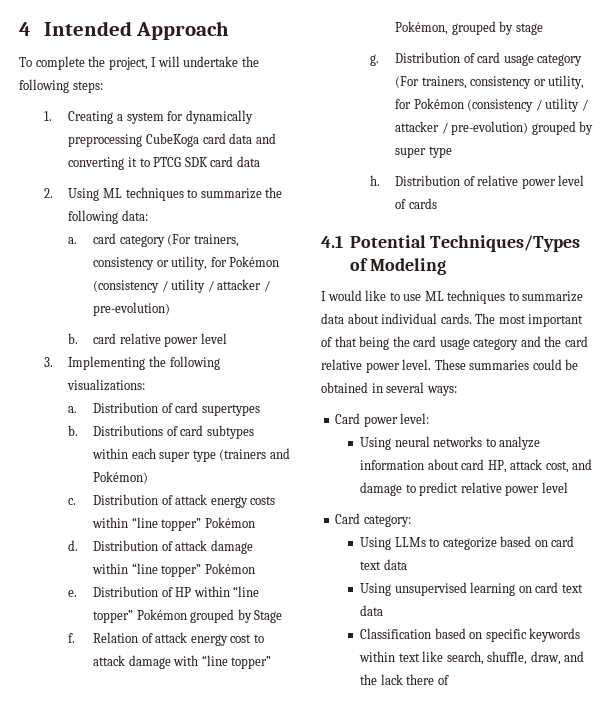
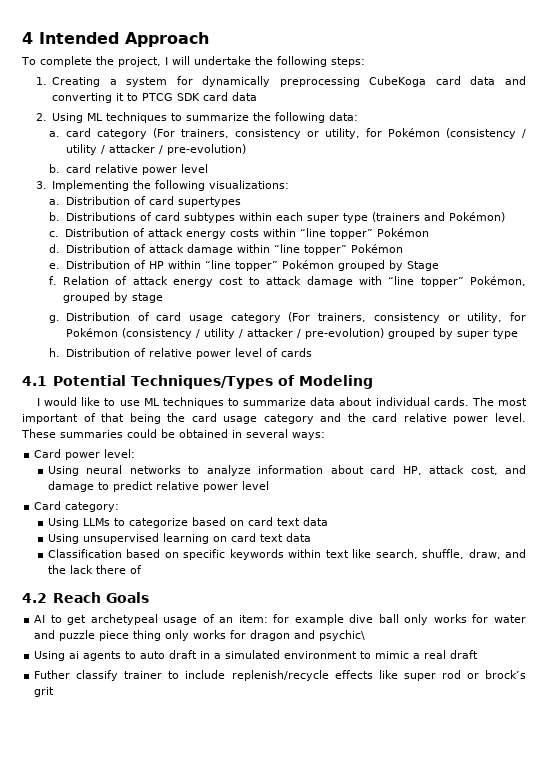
+ 4.2 Reach Goals
+ AI to get archetypeal usage of an item: for example dive ball only works for water and puzzle piece thing only works for dragon and psychic\
+ Using ai agents to auto draft in a simulated environment to mimic a real draft
+ Futher classify trainer to include replenish/recycle effects like super rod or brock’s grit

